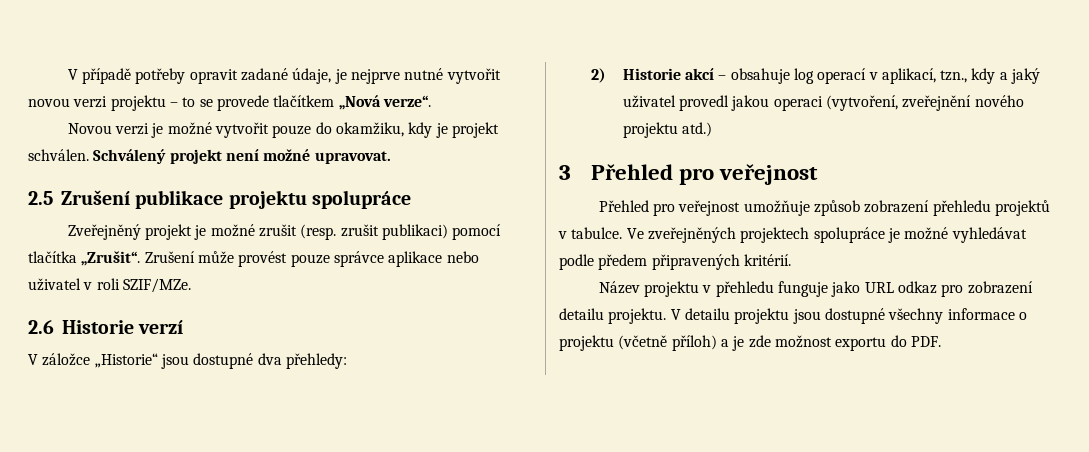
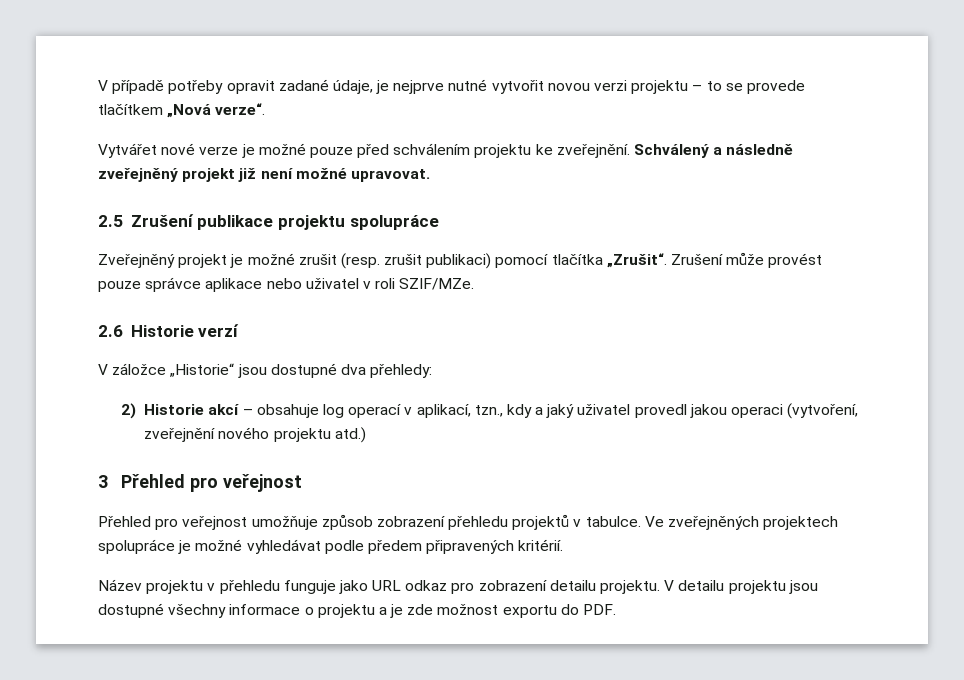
- Novou verzi je možné vytvořit pouze do okamžiku, kdy je projekt schválen. Schválený projekt není možné upravovat.
+ Vytvářet nové verze je možné pouze před schválením projektu ke zveřejnění. Schválený a následně zveřejněný projekt již není možné upravovat.
- V detailu projektu jsou dostupné všechny informace o projektu (včetně příloh) a je zde možnost exportu do PDF.
+ V detailu projektu jsou dostupné všechny informace o projektu a je zde možnost exportu do PDF.

